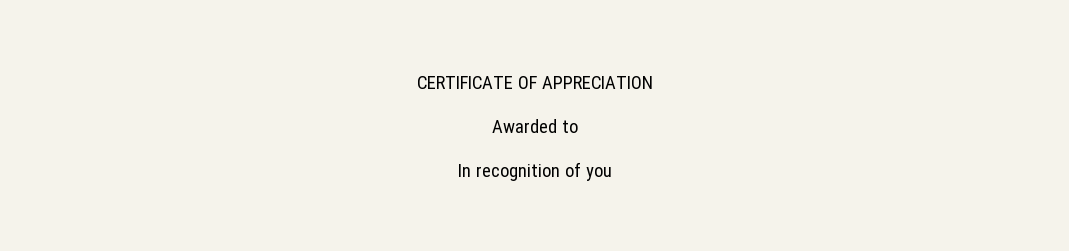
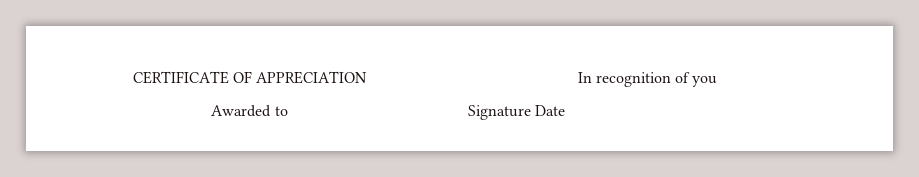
+ Signature Date

